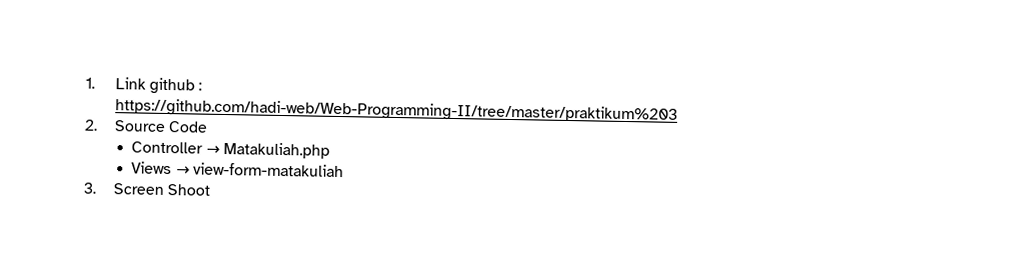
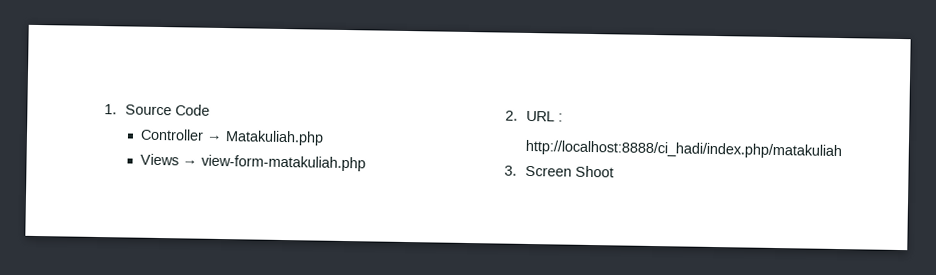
- 1. Link github :
- https://github.com/hadi-web/Web-Programming-II/tree/master/praktikum%203
- 2. Source Code
+ 1. Source Code
- Views → view-form-matakuliah
+ Views → view-form-matakuliah.php
+ 2. URL :
+ http://localhost:8888/ci_hadi/index.php/matakuliah

